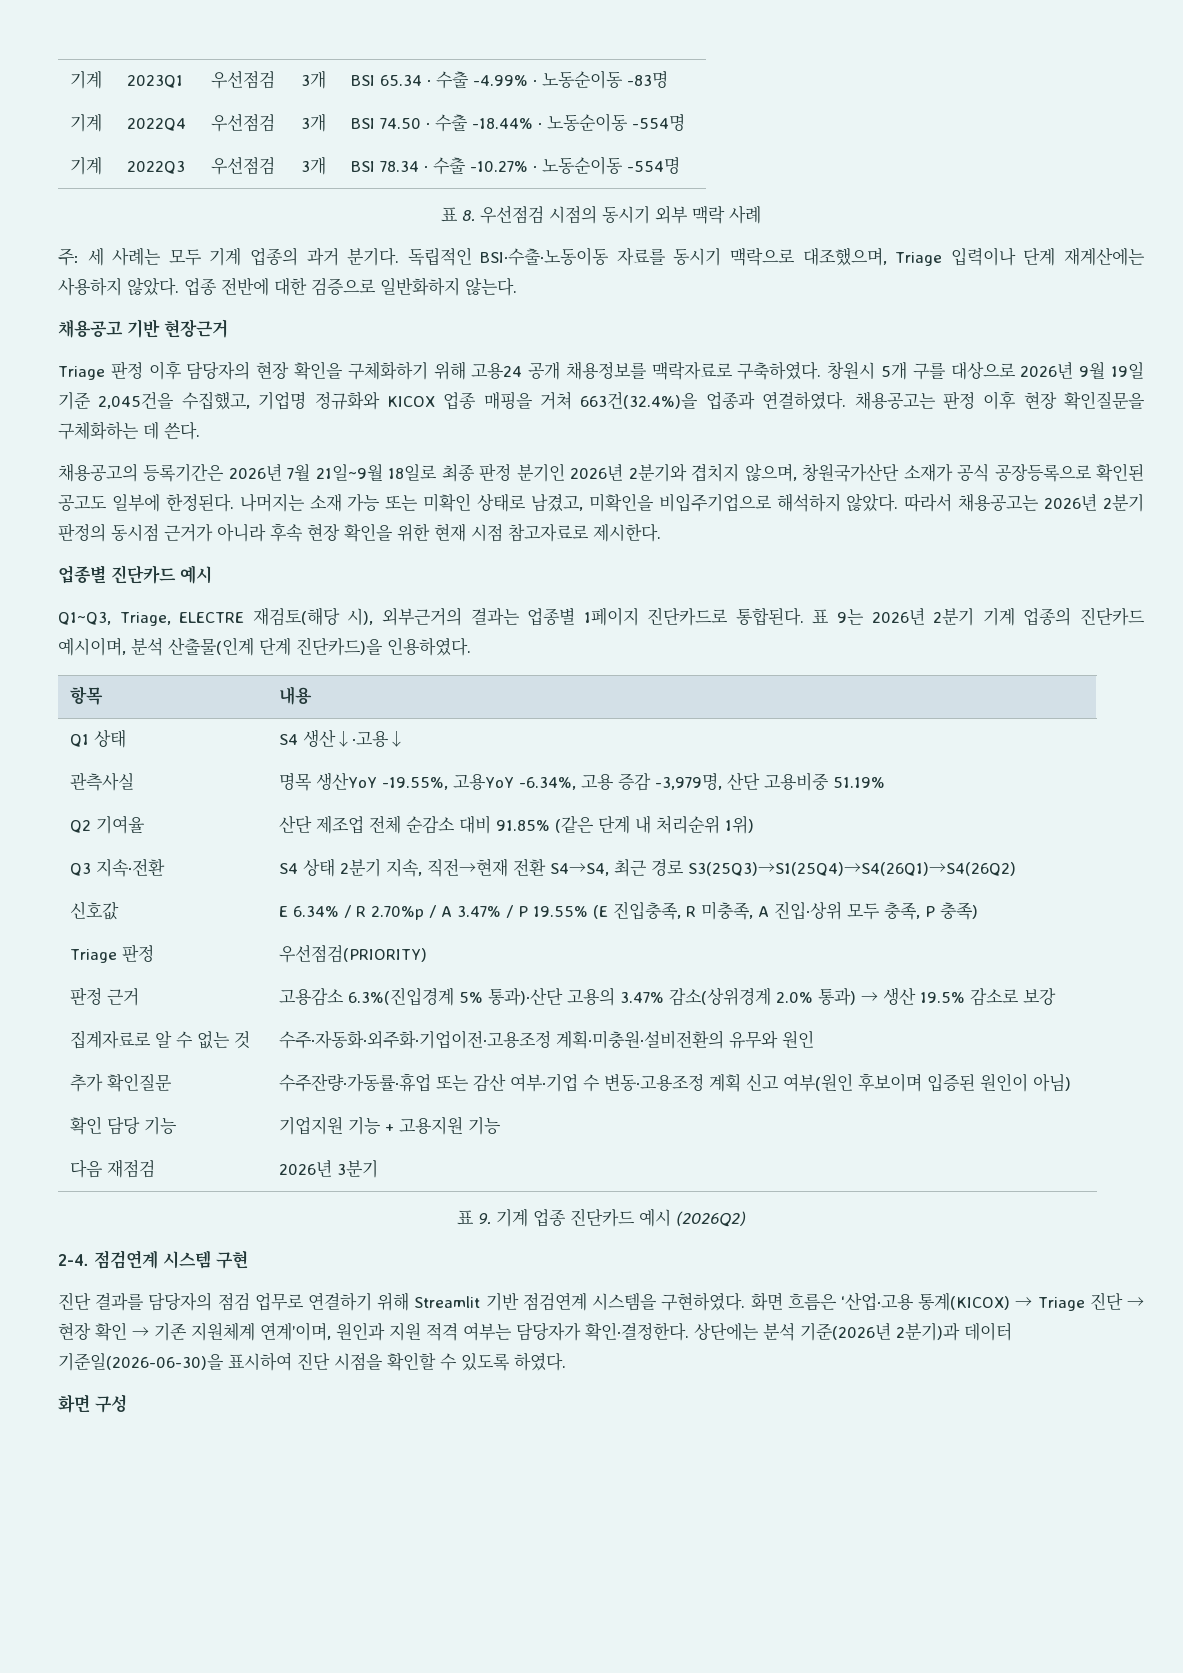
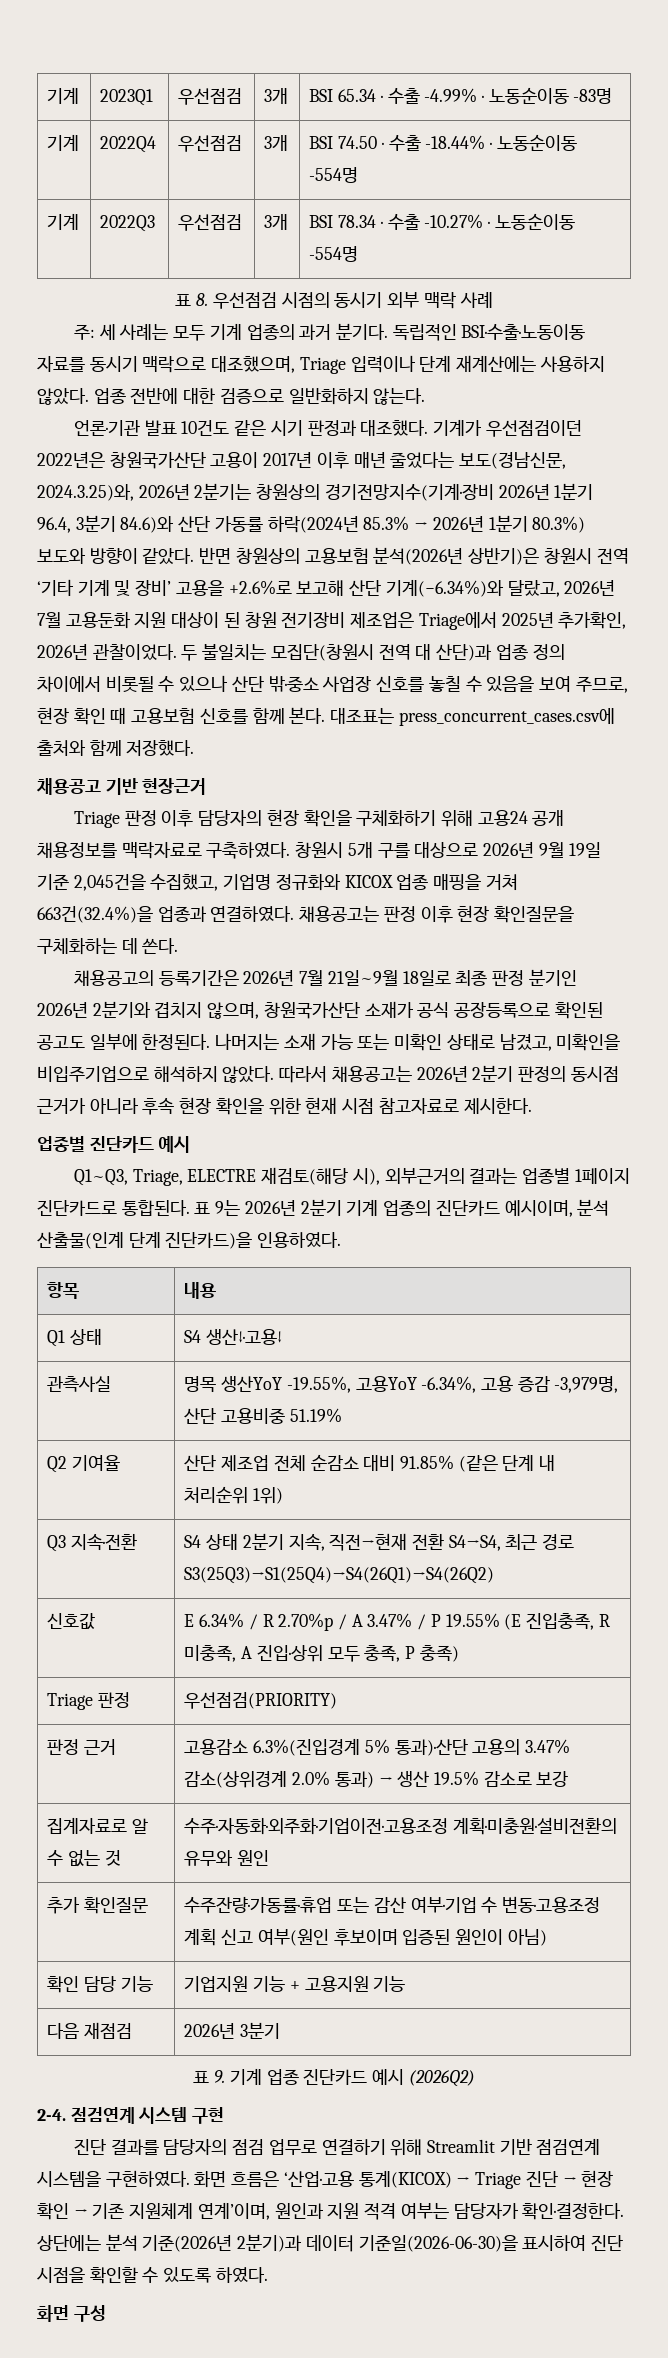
+ 언론·기관 발표 10건도 같은 시기 판정과 대조했다. 기계가 우선점검이던 2022년은 창원국가산단 고용이 2017년 이후 매년 줄었다는 보도(경남신문, 2024.3.25)와, 2026년 2분기는 창원상의 경기전망지수(기계·장비 2026년 1분기 96.4, 3분기 84.6)와 산단 가동률 하락(2024년 85.3% → 2026년 1분기 80.3%) 보도와 방향이 같았다. 반면 창원상의 고용보험 분석(2026년 상반기)은 창원시 전역 ‘기타 기계 및 장비’ 고용을 +2.6%로 보고해 산단 기계(−6.34%)와 달랐고, 2026년 7월 고용둔화 지원 대상이 된 창원 전기장비 제조업은 Triage에서 2025년 추가확인, 2026년 관찰이었다. 두 불일치는 모집단(창원시 전역 대 산단)과 업종 정의 차이에서 비롯될 수 있으나 산단 밖·중소 사업장 신호를 놓칠 수 있음을 보여 주므로, 현장 확인 때 고용보험 신호를 함께 본다. 대조표는 press_concurrent_cases.csv에 출처와 함께 저장했다.

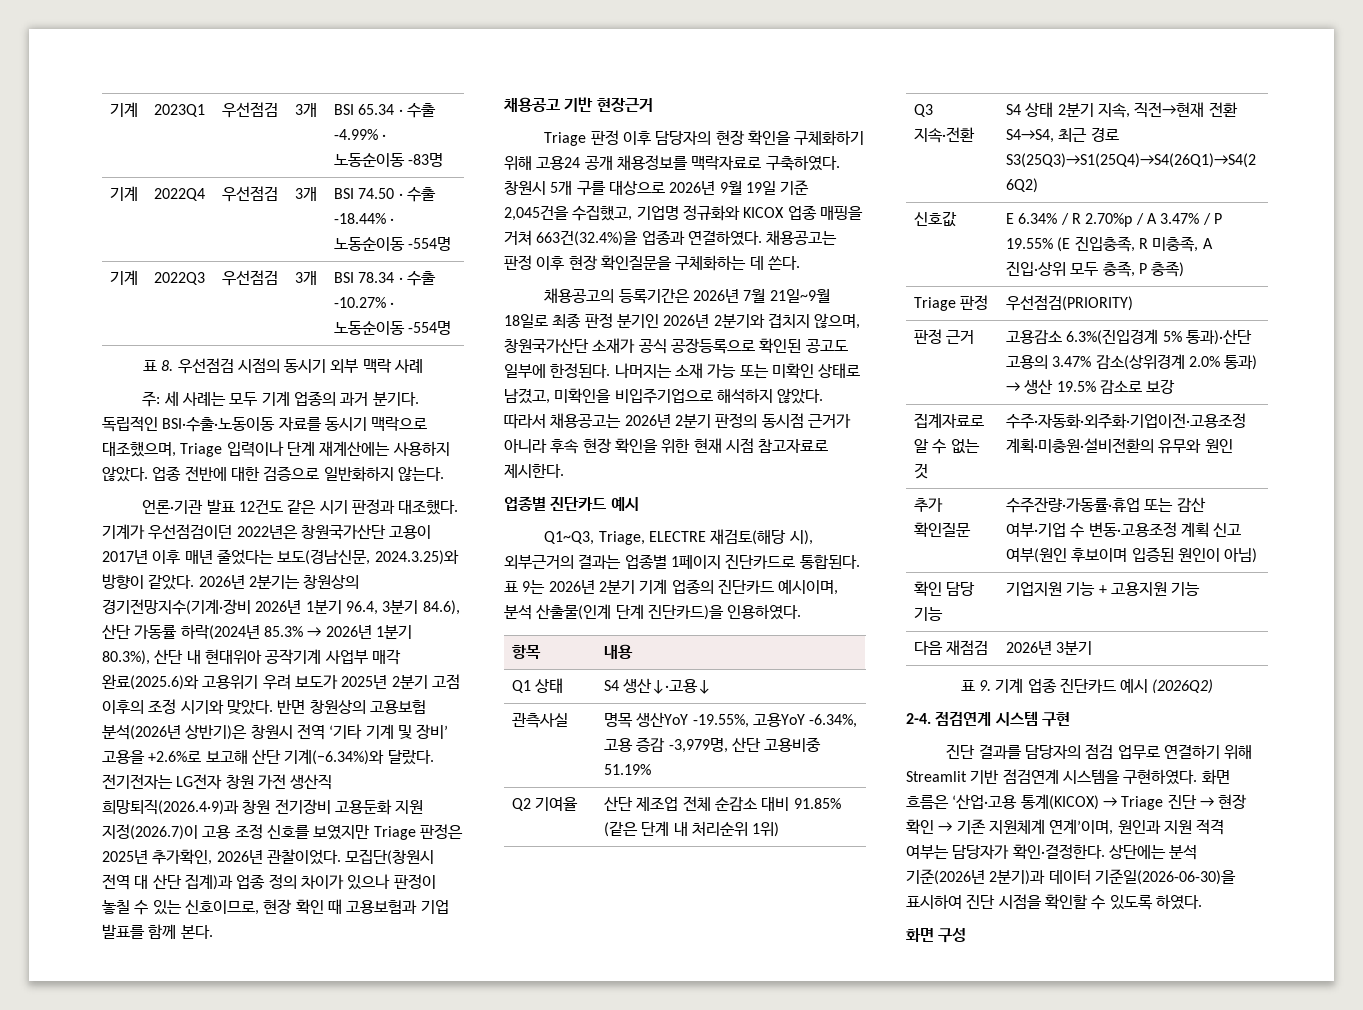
- 언론·기관 발표 10건도 같은 시기 판정과 대조했다.
+ 언론·기관 발표 12건도 같은 시기 판정과 대조했다.
- 기계가 우선점검이던 2022년은 창원국가산단 고용이 2017년 이후 매년 줄었다는 보도(경남신문, 2024.3.25)와, 2026년 2분기는 창원상의 경기전망지수(기계·장비 2026년 1분기 96.4, 3분기 84.6)와 산단 가동률 하락(2024년 85.3% → 2026년 1분기 80.3%) 보도와 방향이 같았다.
+ 기계가 우선점검이던 2022년은 창원국가산단 고용이 2017년 이후 매년 줄었다는 보도(경남신문, 2024.3.25)와 방향이 같았다. 2026년 2분기는 창원상의 경기전망지수(기계·장비 2026년 1분기 96.4, 3분기 84.6), 산단 가동률 하락(2024년 85.3% → 2026년 1분기 80.3%), 산단 내 현대위아 공작기계 사업부 매각 완료(2025.6)와 고용위기 우려 보도가 2025년 2분기 고점 이후의 조정 시기와 맞았다.
- 반면 창원상의 고용보험 분석(2026년 상반기)은 창원시 전역 ‘기타 기계 및 장비’ 고용을 +2.6%로 보고해 산단 기계(−6.34%)와 달랐고, 2026년 7월 고용둔화 지원 대상이 된 창원 전기장비 제조업은 Triage에서 2025년 추가확인, 2026년 관찰이었다.
+ 반면 창원상의 고용보험 분석(2026년 상반기)은 창원시 전역 ‘기타 기계 및 장비’ 고용을 +2.6%로 보고해 산단 기계(−6.34%)와 달랐다. 전기전자는 LG전자 창원 가전 생산직 희망퇴직(2026.4·9)과 창원 전기장비 고용둔화 지원 지정(2026.7)이 고용 조정 신호를 보였지만 Triage 판정은 2025년 추가확인, 2026년 관찰이었다.
- 두 불일치는 모집단(창원시 전역 대 산단)과 업종 정의 차이에서 비롯될 수 있으나 산단 밖·중소 사업장 신호를 놓칠 수 있음을 보여 주므로, 현장 확인 때 고용보험 신호를 함께 본다. 대조표는 press_concurrent_cases.csv에 출처와 함께 저장했다.
+ 모집단(창원시 전역 대 산단 집계)과 업종 정의 차이가 있으나 판정이 놓칠 수 있는 신호이므로, 현장 확인 때 고용보험과 기업 발표를 함께 본다.

